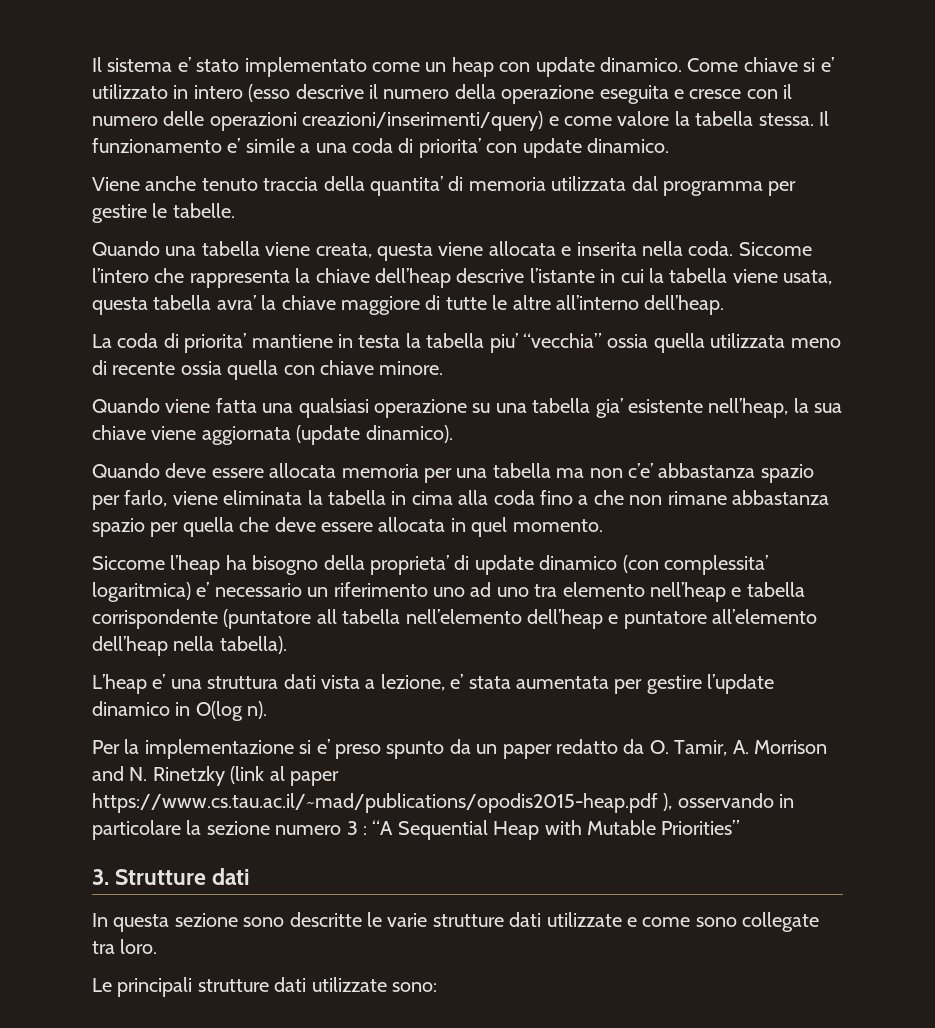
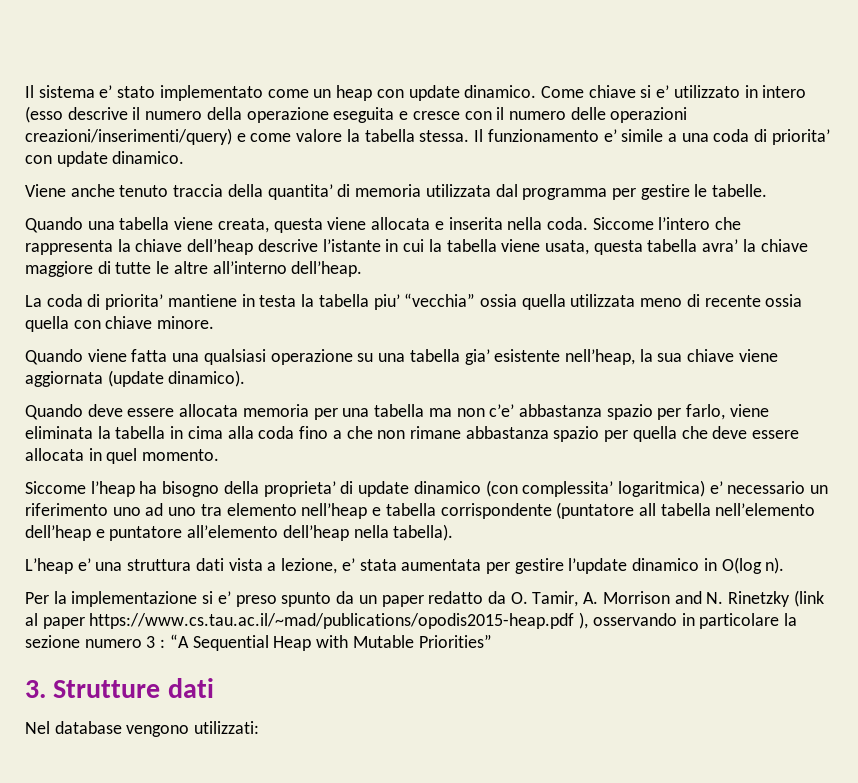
- In questa sezione sono descritte le varie strutture dati utilizzate e come sono collegate tra loro.
- Le principali strutture dati utilizzate sono:
+ Nel database vengono utilizzati:

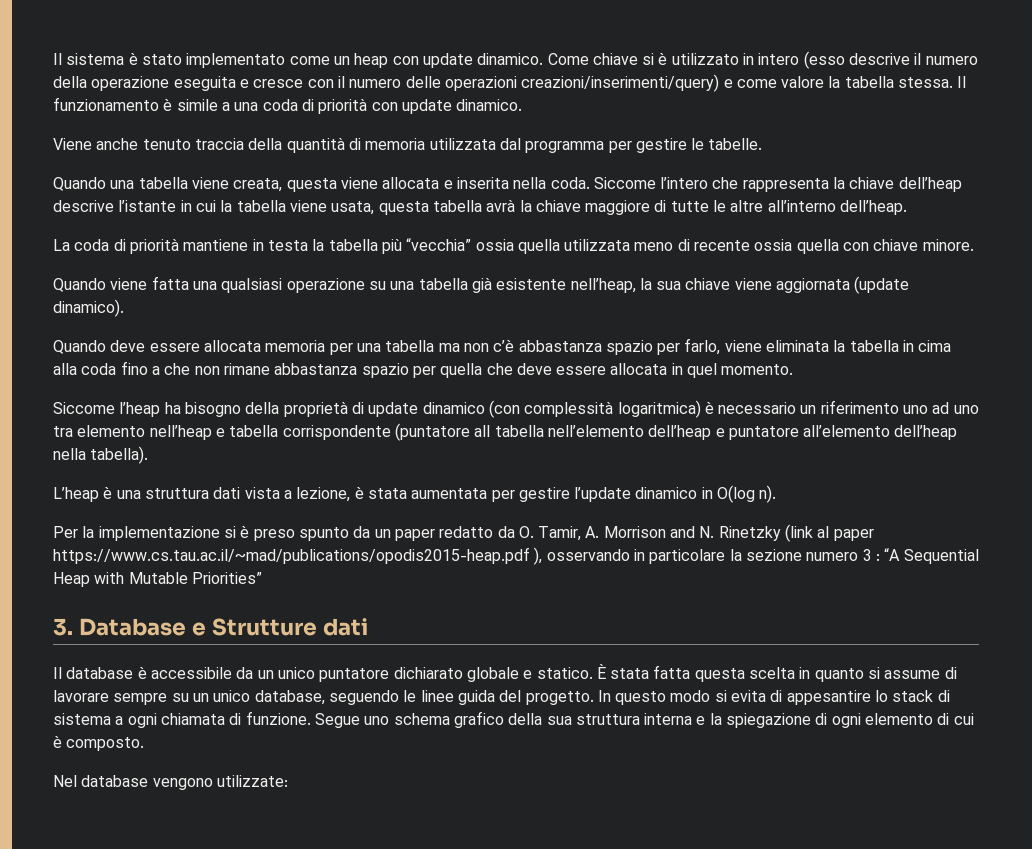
- Il sistema e’ stato implementato come un heap con update dinamico.
+ Il sistema è stato implementato come un heap con update dinamico.
- Come chiave si e’ utilizzato in intero (esso descrive il numero della operazione eseguita e cresce con il numero delle operazioni creazioni/inserimenti/query) e come valore la tabella stessa.
+ Come chiave si è utilizzato in intero (esso descrive il numero della operazione eseguita e cresce con il numero delle operazioni creazioni/inserimenti/query) e come valore la tabella stessa.
- Il funzionamento e’ simile a una coda di priorita’ con update dinamico.
+ Il funzionamento è simile a una coda di priorità con update dinamico.
- Viene anche tenuto traccia della quantita’ di memoria utilizzata dal programma per gestire le tabelle.
+ Viene anche tenuto traccia della quantità di memoria utilizzata dal programma per gestire le tabelle.
- Siccome l’intero che rappresenta la chiave dell’heap descrive l’istante in cui la tabella viene usata, questa tabella avra’ la chiave maggiore di tutte le altre all’interno dell’heap.
+ Siccome l’intero che rappresenta la chiave dell’heap descrive l’istante in cui la tabella viene usata, questa tabella avrà la chiave maggiore di tutte le altre all’interno dell’heap.
- La coda di priorita’ mantiene in testa la tabella piu’ “vecchia” ossia quella utilizzata meno di recente ossia quella con chiave minore.
+ La coda di priorità mantiene in testa la tabella più “vecchia” ossia quella utilizzata meno di recente ossia quella con chiave minore.
- Quando viene fatta una qualsiasi operazione su una tabella gia’ esistente nell’heap, la sua chiave viene aggiornata (update dinamico).
+ Quando viene fatta una qualsiasi operazione su una tabella già esistente nell’heap, la sua chiave viene aggiornata (update dinamico).
- Quando deve essere allocata memoria per una tabella ma non c’e’ abbastanza spazio per farlo, viene eliminata la tabella in cima alla coda fino a che non rimane abbastanza spazio per quella che deve essere allocata in quel momento.
+ Quando deve essere allocata memoria per una tabella ma non c’è abbastanza spazio per farlo, viene eliminata la tabella in cima alla coda fino a che non rimane abbastanza spazio per quella che deve essere allocata in quel momento.
- Siccome l’heap ha bisogno della proprieta’ di update dinamico (con complessita’ logaritmica) e’ necessario un riferimento uno ad uno tra elemento nell’heap e tabella corrispondente (puntatore all tabella nell’elemento dell’heap e puntatore all’elemento dell’heap nella tabella).
+ Siccome l’heap ha bisogno della proprietà di update dinamico (con complessità logaritmica) è necessario un riferimento uno ad uno tra elemento nell’heap e tabella corrispondente (puntatore all tabella nell’elemento dell’heap e puntatore all’elemento dell’heap nella tabella).
- L’heap e’ una struttura dati vista a lezione, e’ stata aumentata per gestire l’update dinamico in O(log n).
+ L’heap è una struttura dati vista a lezione, è stata aumentata per gestire l’update dinamico in O(log n).
- Per la implementazione si e’ preso spunto da un paper redatto da O. Tamir, A. Morrison and N. Rinetzky (link al paper https://www.cs.tau.ac.il/~mad/publications/opodis2015-heap.pdf ), osservando in particolare la sezione numero 3 : “A Sequential Heap with Mutable Priorities”
+ Per la implementazione si è preso spunto da un paper redatto da O. Tamir, A. Morrison and N. Rinetzky (link al paper https://www.cs.tau.ac.il/~mad/publications/opodis2015-heap.pdf ), osservando in particolare la sezione numero 3 : “A Sequential Heap with Mutable Priorities”
- 3. Strutture dati
+ 3. Database e Strutture dati
+ Il database è accessibile da un unico puntatore dichiarato globale e statico. È stata fatta questa scelta in quanto si assume di lavorare sempre su un unico database, seguendo le linee guida del progetto. In questo modo si evita di appesantire lo stack di sistema a ogni chiamata di funzione. Segue uno schema grafico della sua struttura interna e la spiegazione di ogni elemento di cui è composto.
- Nel database vengono utilizzati:
+ Nel database vengono utilizzate:

